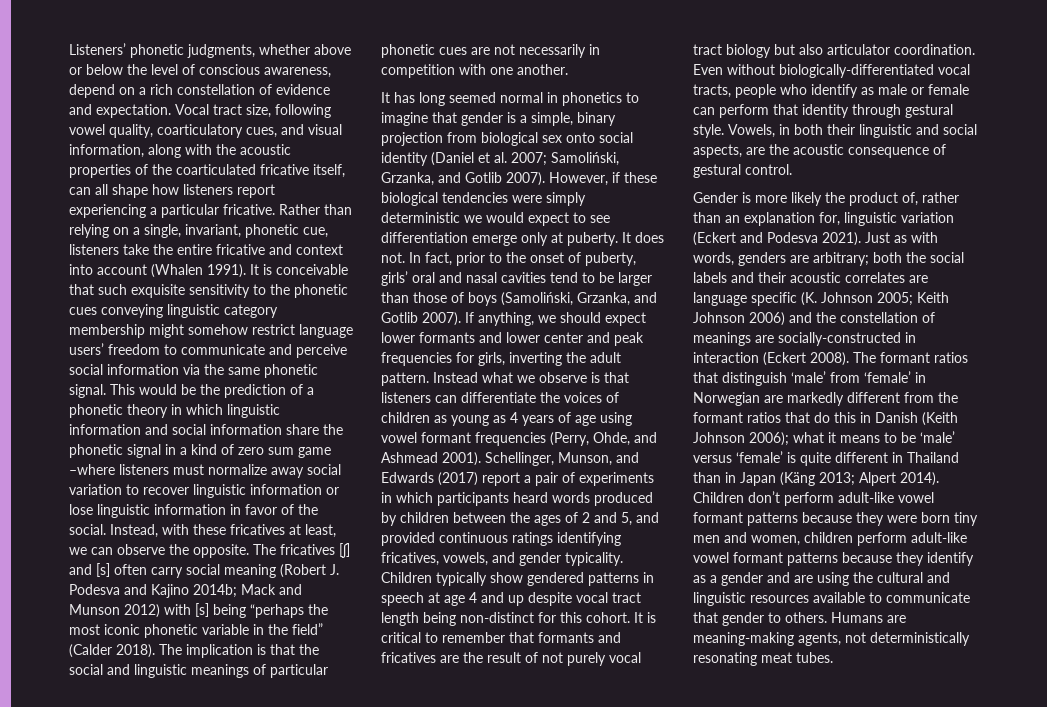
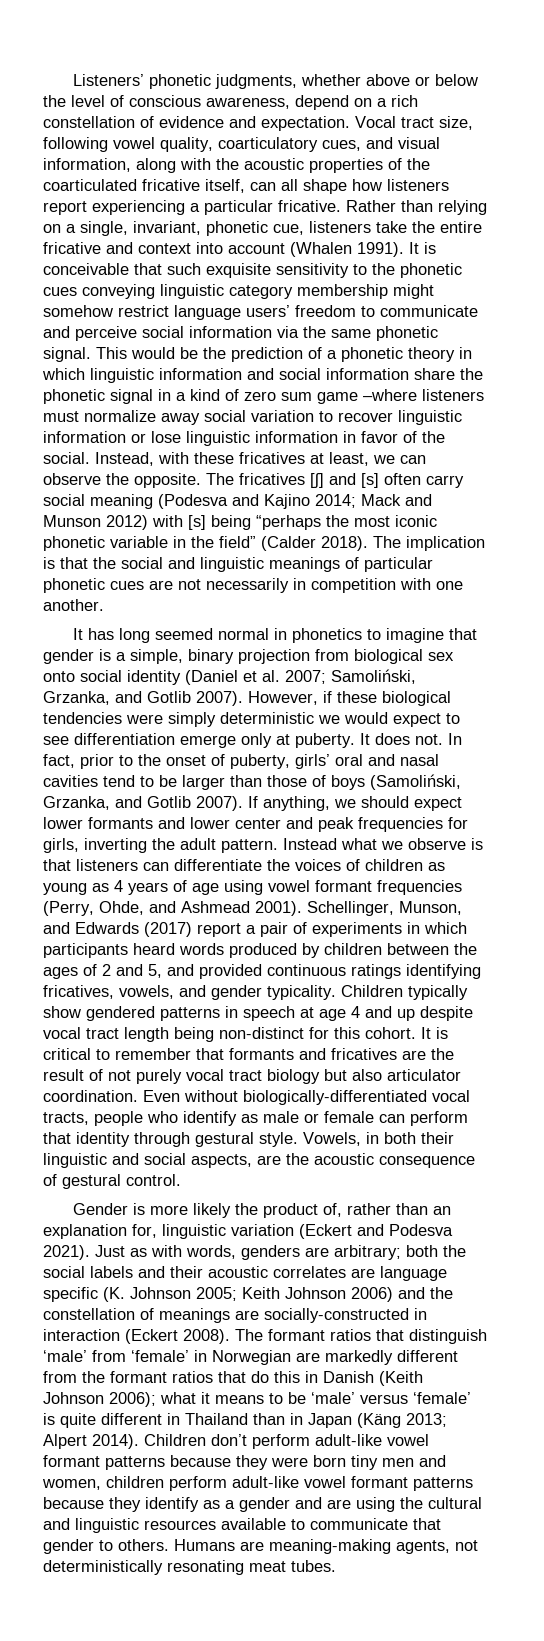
- The fricatives [ʃ] and [s] often carry social meaning (Robert J. Podesva and Kajino 2014b; Mack and Munson 2012) with [s] being “perhaps the most iconic phonetic variable in the field” (Calder 2018).
+ The fricatives [ʃ] and [s] often carry social meaning (Podesva and Kajino 2014; Mack and Munson 2012) with [s] being “perhaps the most iconic phonetic variable in the field” (Calder 2018).

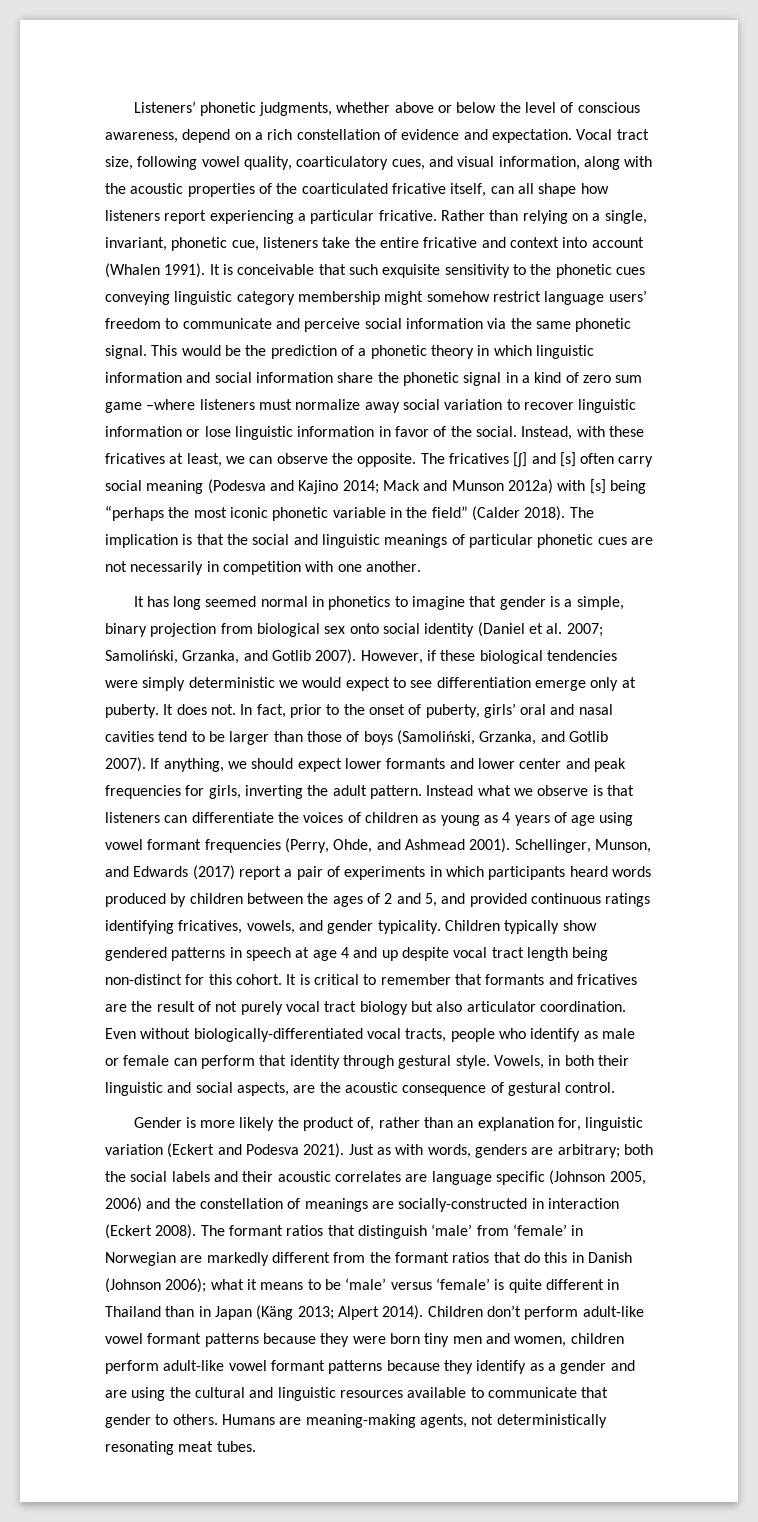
- The fricatives [ʃ] and [s] often carry social meaning (Podesva and Kajino 2014; Mack and Munson 2012) with [s] being “perhaps the most iconic phonetic variable in the field” (Calder 2018).
+ The fricatives [ʃ] and [s] often carry social meaning (Podesva and Kajino 2014; Mack and Munson 2012a) with [s] being “perhaps the most iconic phonetic variable in the field” (Calder 2018).
- Just as with words, genders are arbitrary; both the social labels and their acoustic correlates are language specific (K. Johnson 2005; Keith Johnson 2006) and the constellation of meanings are socially-constructed in interaction (Eckert 2008).
+ Just as with words, genders are arbitrary; both the social labels and their acoustic correlates are language specific (Johnson 2005, 2006) and the constellation of meanings are socially-constructed in interaction (Eckert 2008).
- The formant ratios that distinguish ‘male’ from ‘female’ in Norwegian are markedly different from the formant ratios that do this in Danish (Keith Johnson 2006); what it means to be ‘male’ versus ‘female’ is quite different in Thailand than in Japan (Käng 2013; Alpert 2014).
+ The formant ratios that distinguish ‘male’ from ‘female’ in Norwegian are markedly different from the formant ratios that do this in Danish (Johnson 2006); what it means to be ‘male’ versus ‘female’ is quite different in Thailand than in Japan (Käng 2013; Alpert 2014).

